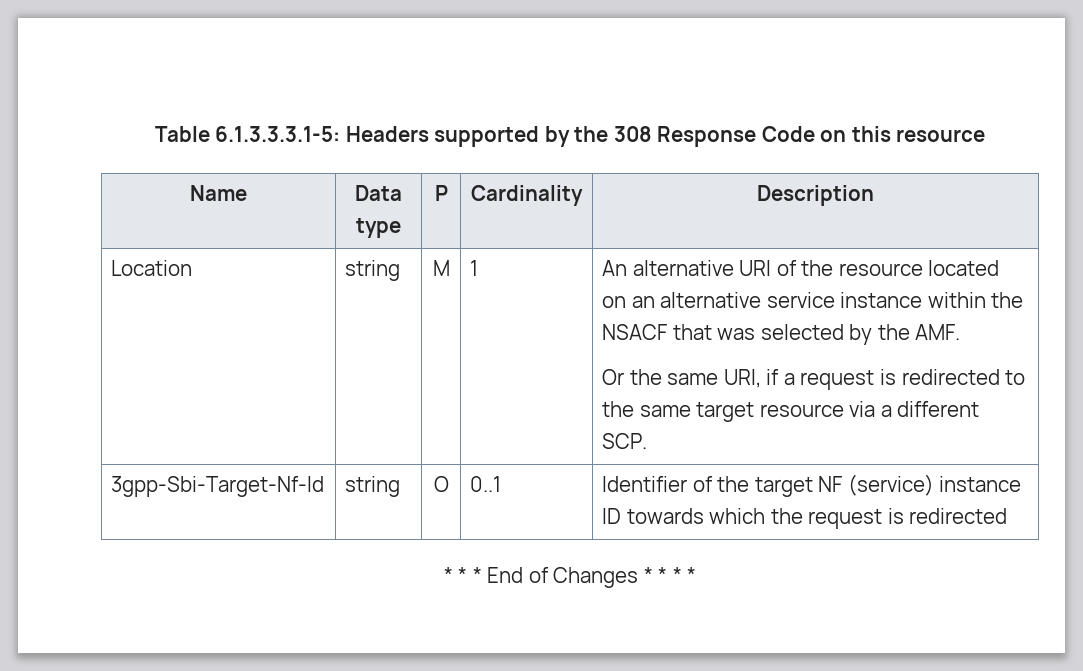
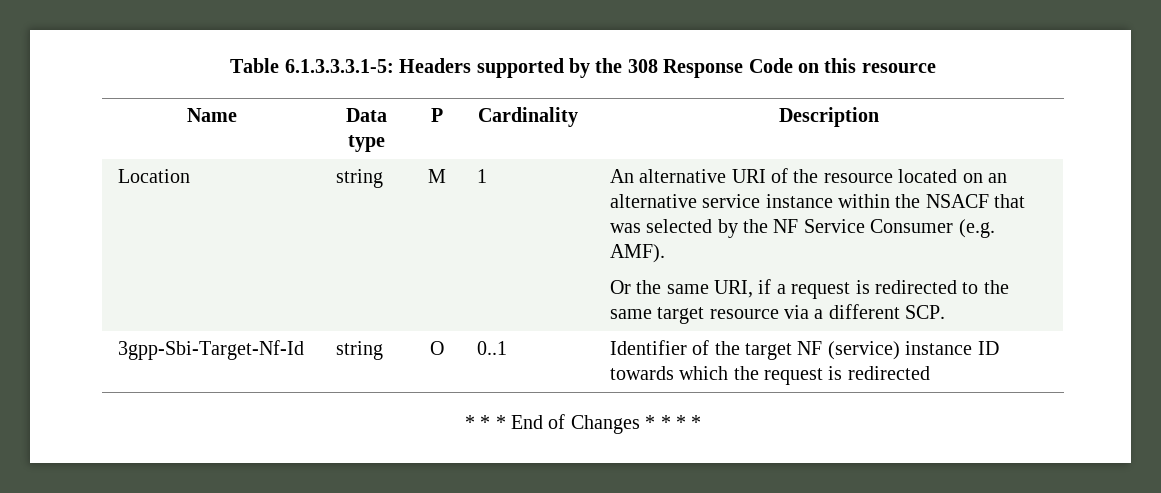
- An alternative URI of the resource located on an alternative service instance within the NSACF that was selected by the AMF.
+ An alternative URI of the resource located on an alternative service instance within the NSACF that was selected by the NF Service Consumer (e.g. AMF).

